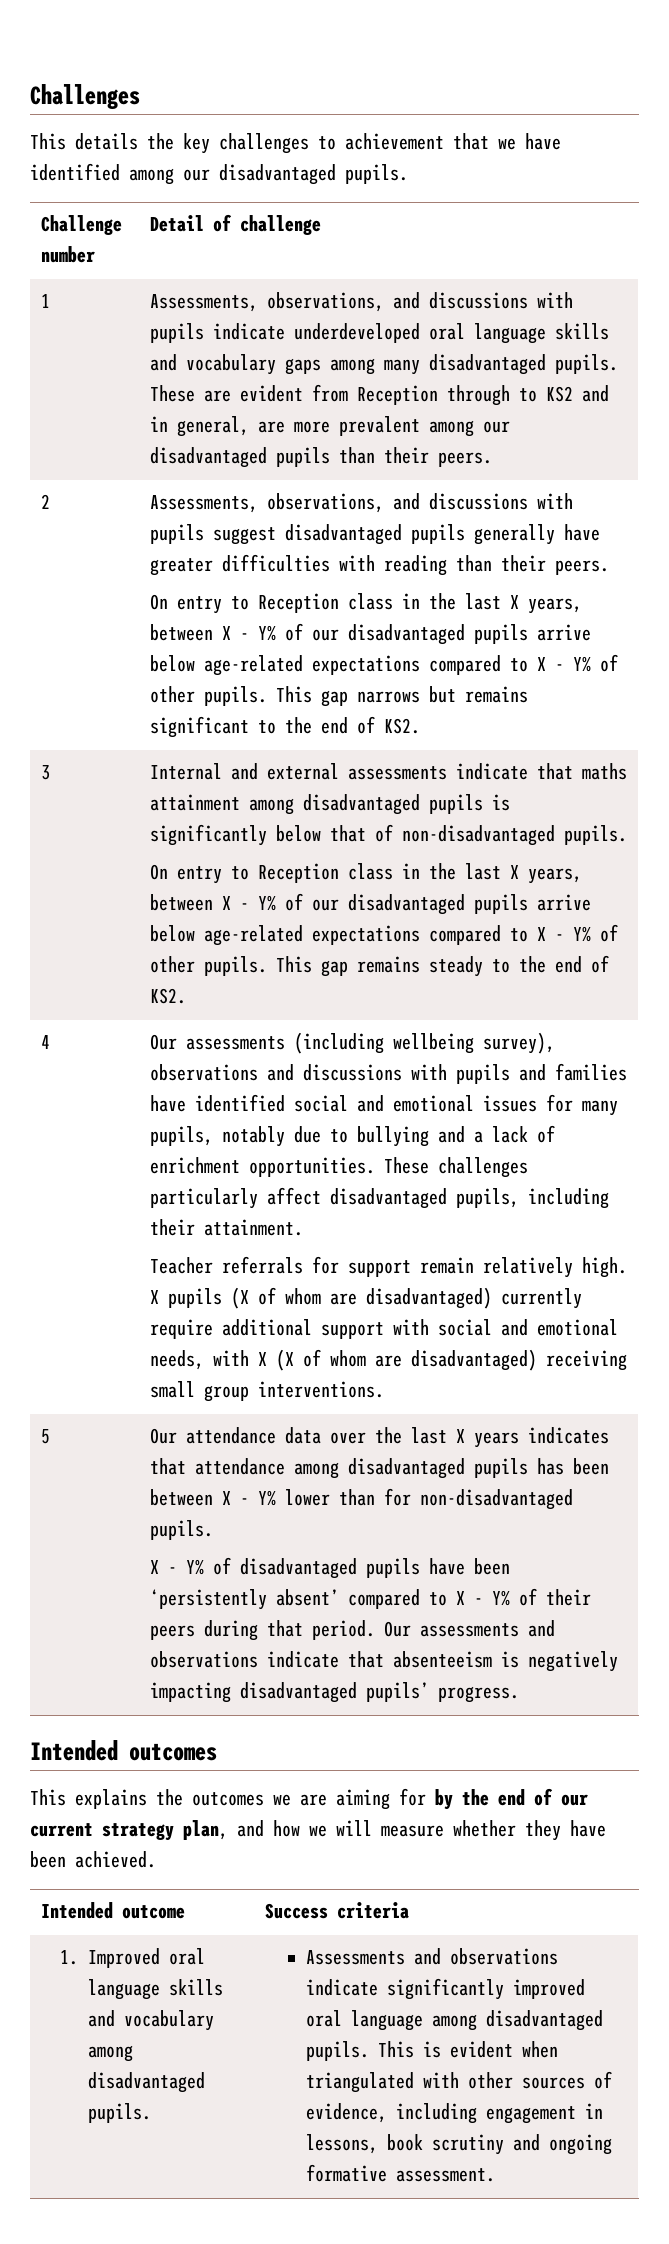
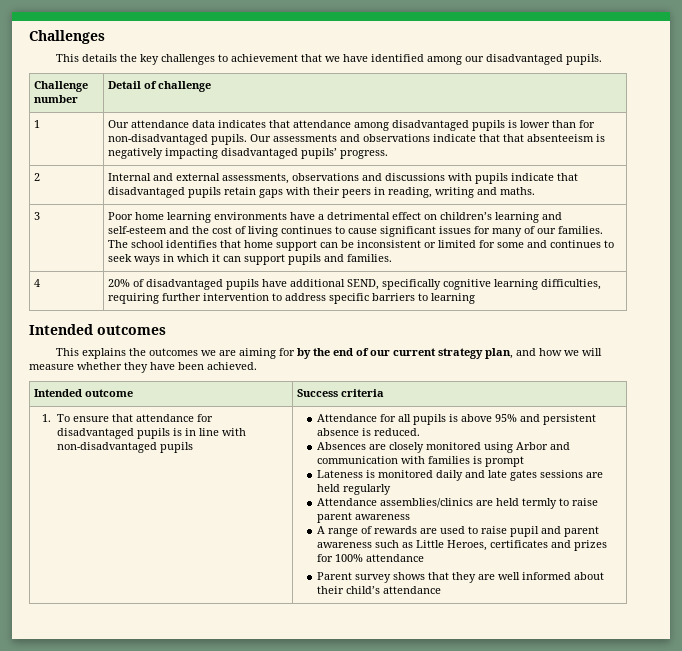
- 1 | Assessments, observations, and discussions with pupils indicate underdeveloped oral language skills and vocabulary gaps among many disadvantaged pupils. These are evident from Reception through to KS2 and in general, are more prevalent among our disadvantaged pupils than their peers.
- 2 | Assessments, observations, and discussions with pupils suggest disadvantaged pupils generally have greater difficulties with reading than their peers.
- On entry to Reception class in the last X years, between X - Y% of our disadvantaged pupils arrive below age-related expectations compared to X - Y% of other pupils. This gap narrows but remains significant to the end of KS2.
- 3 | Internal and external assessments indicate that maths attainment among disadvantaged pupils is significantly below that of non-disadvantaged pupils.
- On entry to Reception class in the last X years, between X - Y% of our disadvantaged pupils arrive below age-related expectations compared to X - Y% of other pupils. This gap remains steady to the end of KS2.
- 4 | Our assessments (including wellbeing survey), observations and discussions with pupils and families have identified social and emotional issues for many pupils, notably due to bullying and a lack of enrichment opportunities. These challenges particularly affect disadvantaged pupils, including their attainment.
- Teacher referrals for support remain relatively high. X pupils (X of whom are disadvantaged) currently require additional support with social and emotional needs, with X (X of whom are disadvantaged) receiving small group interventions.
- 5 | Our attendance data over the last X years indicates that attendance among disadvantaged pupils has been between X - Y% lower than for non-disadvantaged pupils.
- X - Y% of disadvantaged pupils have been ‘persistently absent’ compared to X - Y% of their peers during that period. Our assessments and observations indicate that absenteeism is negatively impacting disadvantaged pupils’ progress.
+ 1 | Our attendance data indicates that attendance among disadvantaged pupils is lower than for non-disadvantaged pupils. Our assessments and observations indicate that that absenteeism is negatively impacting disadvantaged pupils’ progress.
+ 2 | Internal and external assessments, observations and discussions with pupils indicate that disadvantaged pupils retain gaps with their peers in reading, writing and maths.
+ 3 | Poor home learning environments have a detrimental effect on children’s learning and self-esteem and the cost of living continues to cause significant issues for many of our families. The school identifies that home support can be inconsistent or limited for some and continues to seek ways in which it can support pupils and families.
+ 4 | 20% of disadvantaged pupils have additional SEND, specifically cognitive learning difficulties, requiring further intervention to address specific barriers to learning
- 1. Improved oral language skills and vocabulary among disadvantaged pupils. | Assessments and observations indicate significantly improved oral language among disadvantaged pupils. This is evident when triangulated with other sources of evidence, including engagement in lessons, book scrutiny and ongoing formative assessment.
+ 1. To ensure that attendance for disadvantaged pupils is in line with non-disadvantaged pupils | Attendance for all pupils is above 95% and persistent absence is reduced.
+ Absences are closely monitored using Arbor and communication with families is prompt
+ Lateness is monitored daily and late gates sessions are held regularly
+ Attendance assemblies/clinics are held termly to raise parent awareness
+ A range of rewards are used to raise pupil and parent awareness such as Little Heroes, certificates and prizes for 100% attendance
+ Parent survey shows that they are well informed about their child’s attendance

